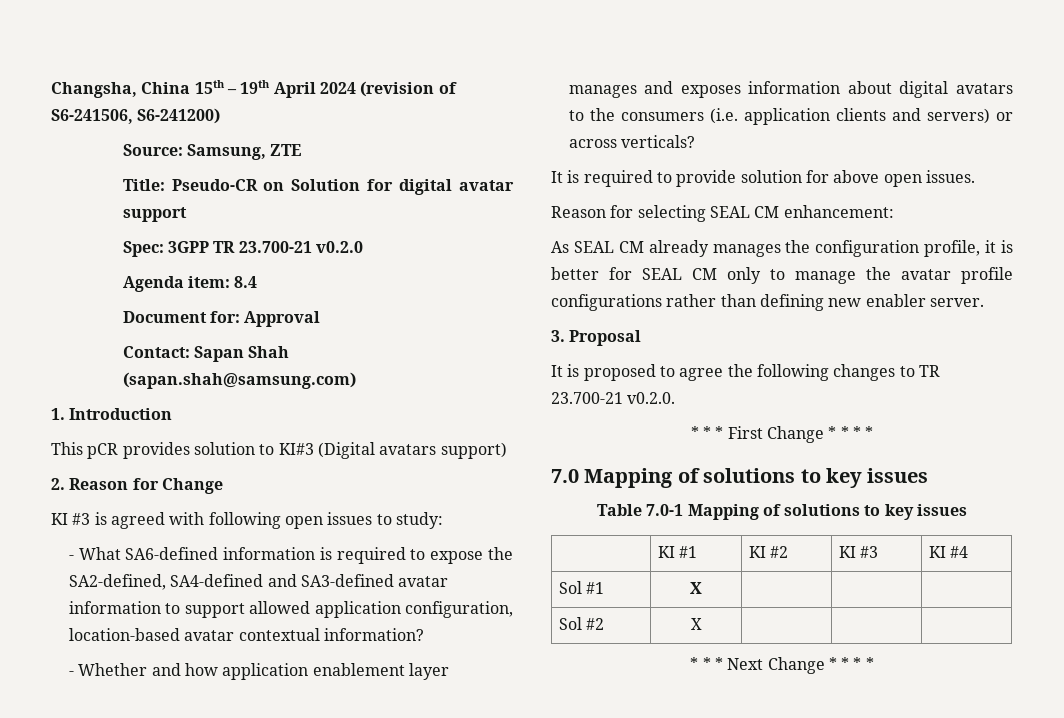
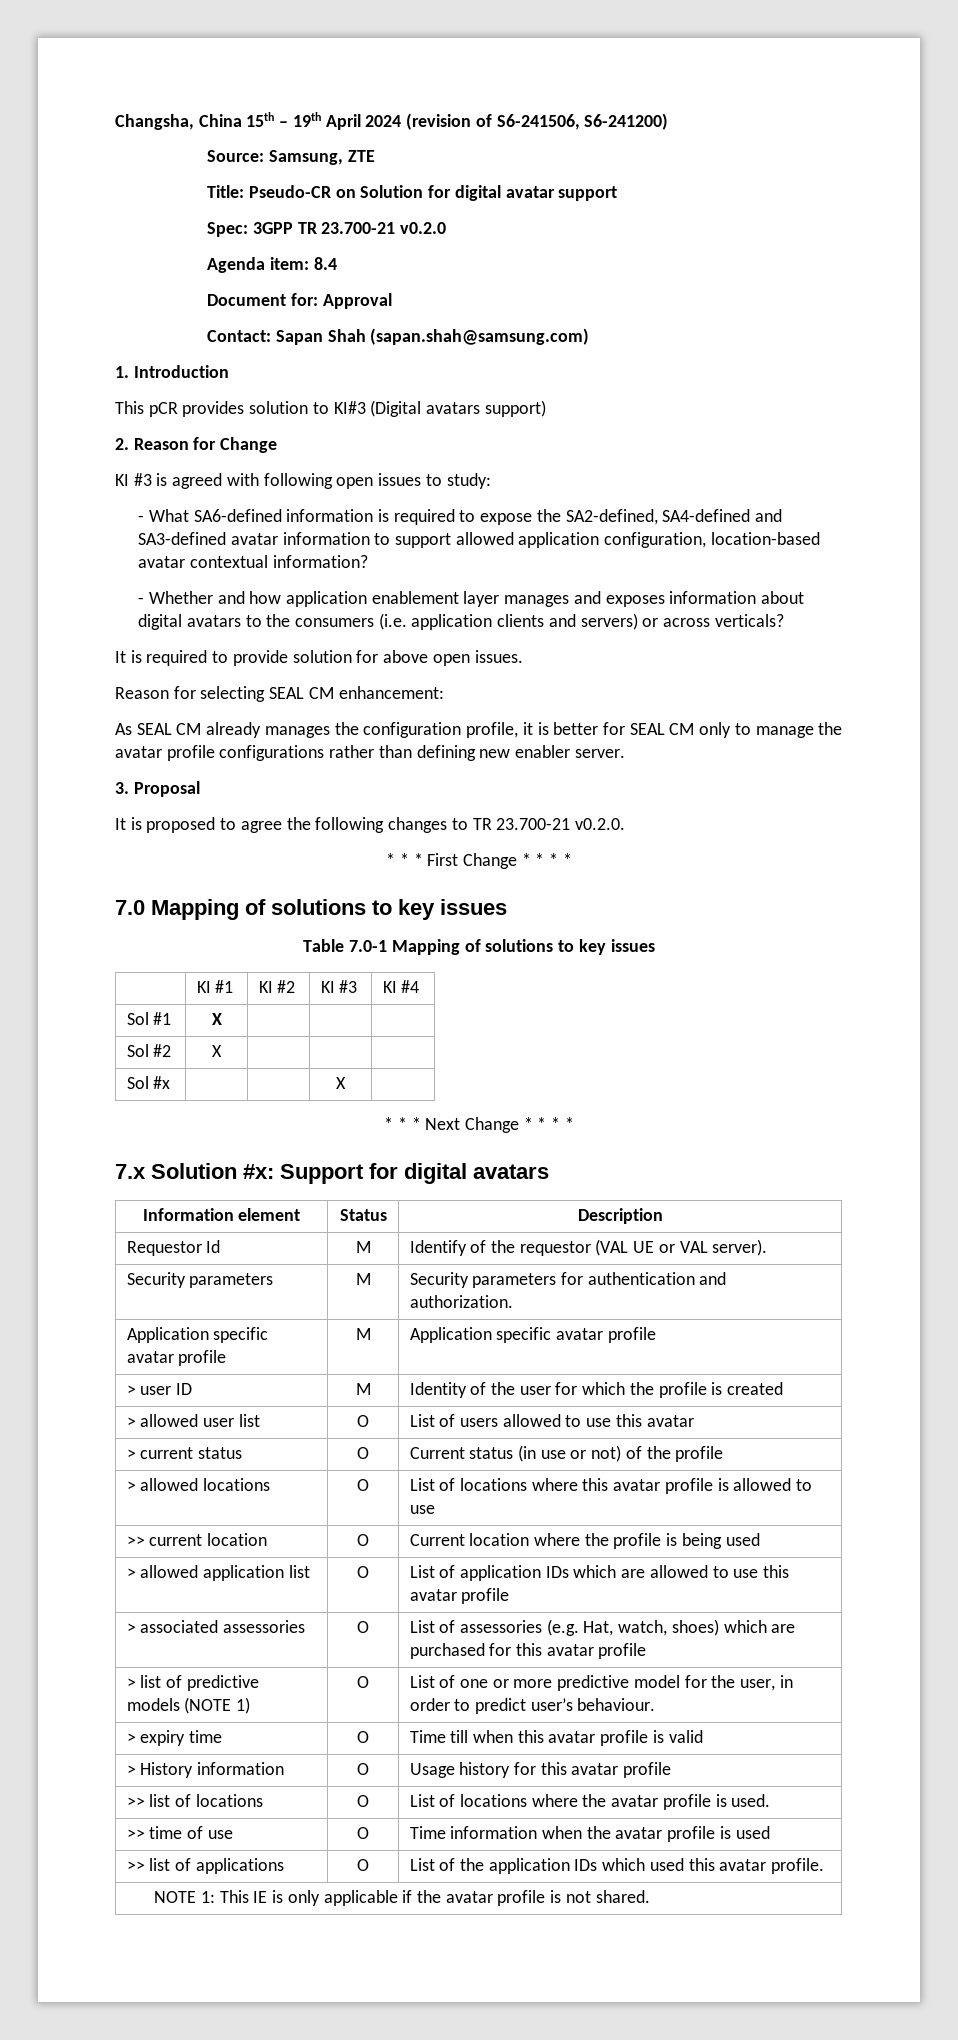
+ Sol #x | | | X |
+ 7.x Solution #x: Support for digital avatars
+ Information element | Status | Description
+ Requestor Id | M | Identify of the requestor (VAL UE or VAL server).
+ Security parameters | M | Security parameters for authentication and authorization.
+ Application specific avatar profile | M | Application specific avatar profile
+ > user ID | M | Identity of the user for which the profile is created
+ > allowed user list | O | List of users allowed to use this avatar
+ > current status | O | Current status (in use or not) of the profile
+ > allowed locations | O | List of locations where this avatar profile is allowed to use
+ >> current location | O | Current location where the profile is being used
+ > allowed application list | O | List of application IDs which are allowed to use this avatar profile
+ > associated assessories | O | List of assessories (e.g. Hat, watch, shoes) which are purchased for this avatar profile
+ > list of predictive models (NOTE 1) | O | List of one or more predictive model for the user, in order to predict user’s behaviour.
+ > expiry time | O | Time till when this avatar profile is valid
+ > History information | O | Usage history for this avatar profile
+ >> list of locations | O | List of locations where the avatar profile is used.
+ >> time of use | O | Time information when the avatar profile is used
+ >> list of applications | O | List of the application IDs which used this avatar profile.
+ NOTE 1: This IE is only applicable if the avatar profile is not shared.

